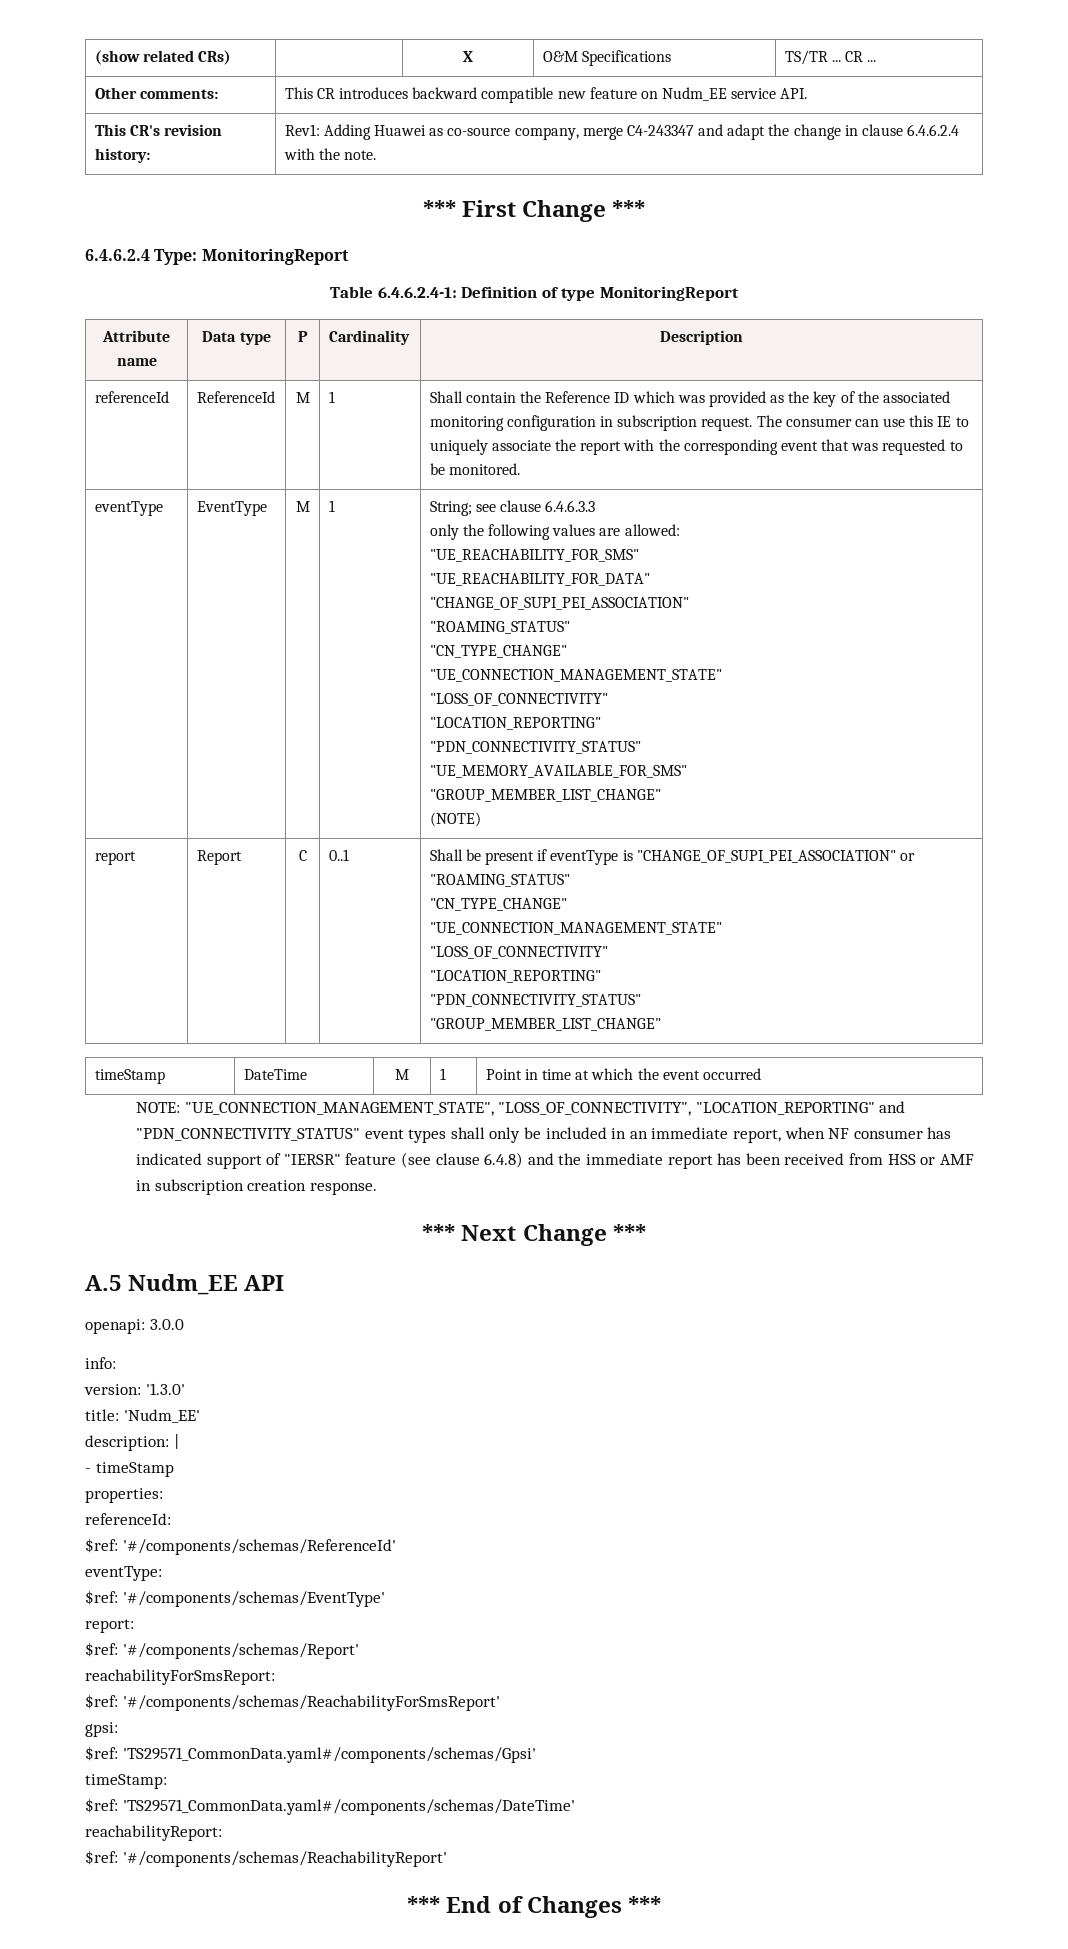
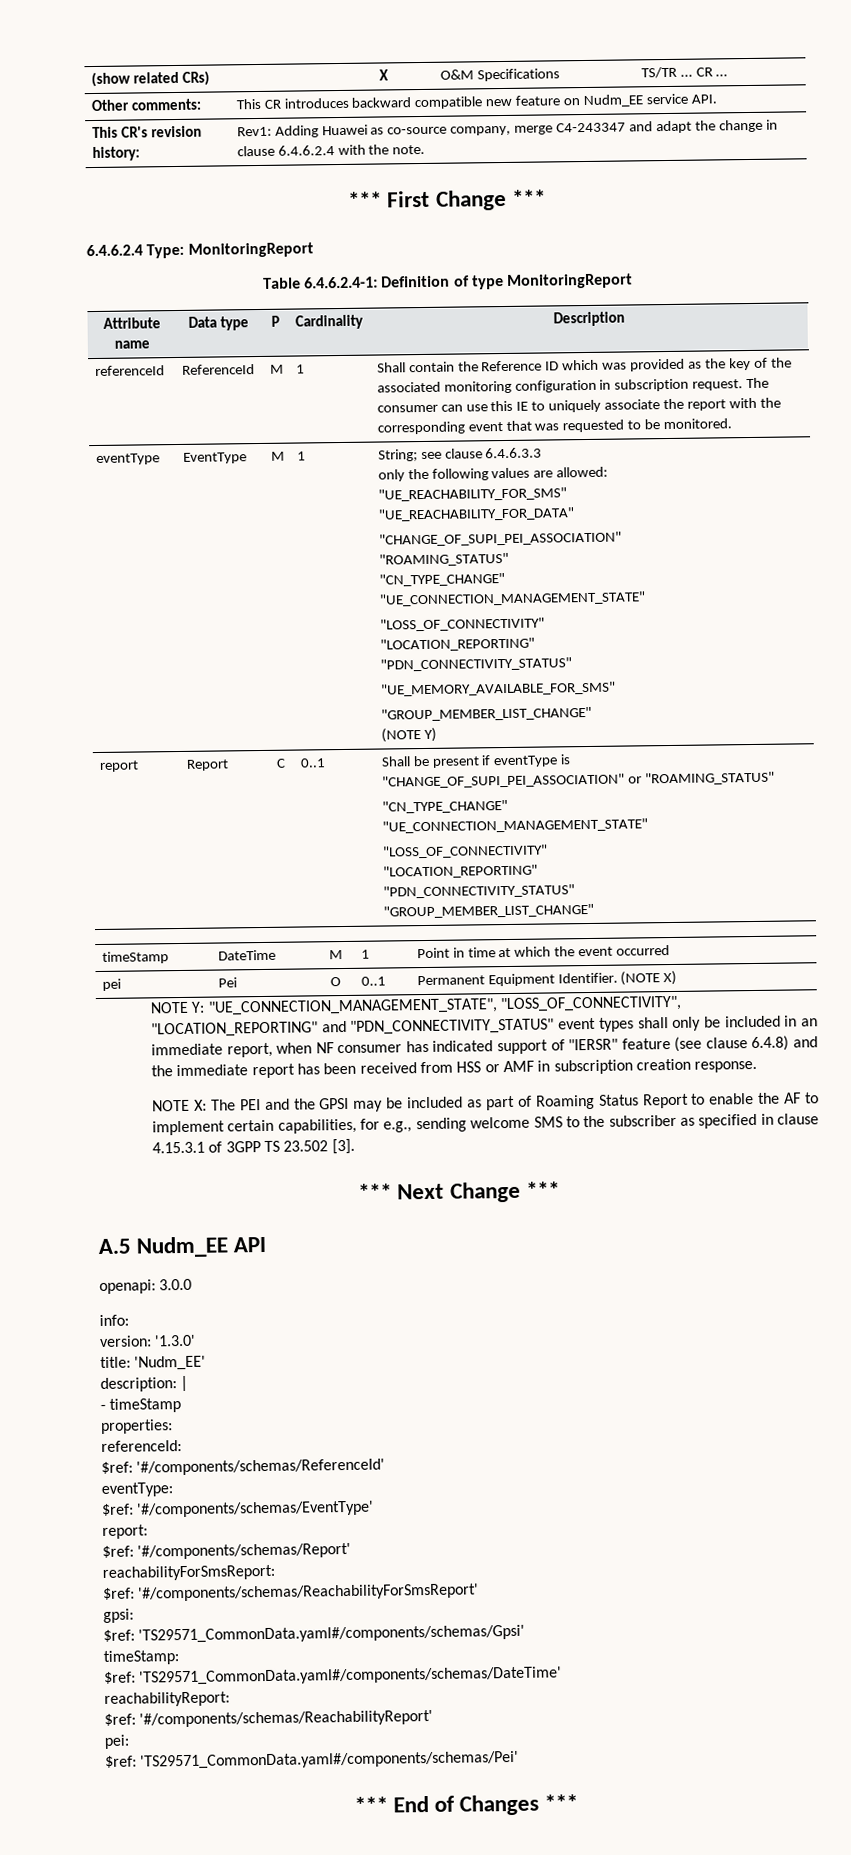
  eventType | EventType | M | 1 | String; see clause 6.4.6.3.3
  only the following values are allowed:
  "UE_REACHABILITY_FOR_SMS"
  "UE_REACHABILITY_FOR_DATA"
  "CHANGE_OF_SUPI_PEI_ASSOCIATION"
  "ROAMING_STATUS"
  "CN_TYPE_CHANGE"
  "UE_CONNECTION_MANAGEMENT_STATE"
  "LOSS_OF_CONNECTIVITY"
  "LOCATION_REPORTING"
  "PDN_CONNECTIVITY_STATUS"
  "UE_MEMORY_AVAILABLE_FOR_SMS"
  "GROUP_MEMBER_LIST_CHANGE"
- (NOTE)
+ (NOTE Y)
- NOTE: "UE_CONNECTION_MANAGEMENT_STATE", "LOSS_OF_CONNECTIVITY", "LOCATION_REPORTING" and "PDN_CONNECTIVITY_STATUS" event types shall only be included in an immediate report, when NF consumer has indicated support of "IERSR" feature (see clause 6.4.8) and the immediate report has been received from HSS or AMF in subscription creation response.
+ pei | Pei | O | 0..1 | Permanent Equipment Identifier. (NOTE X)
+ NOTE Y: "UE_CONNECTION_MANAGEMENT_STATE", "LOSS_OF_CONNECTIVITY", "LOCATION_REPORTING" and "PDN_CONNECTIVITY_STATUS" event types shall only be included in an immediate report, when NF consumer has indicated support of "IERSR" feature (see clause 6.4.8) and the immediate report has been received from HSS or AMF in subscription creation response.
+ NOTE X: The PEI and the GPSI may be included as part of Roaming Status Report to enable the AF to implement certain capabilities, for e.g., sending welcome SMS to the subscriber as specified in clause 4.15.3.1 of 3GPP TS 23.502 [3].
+ pei:
+ $ref: 'TS29571_CommonData.yaml#/components/schemas/Pei'

